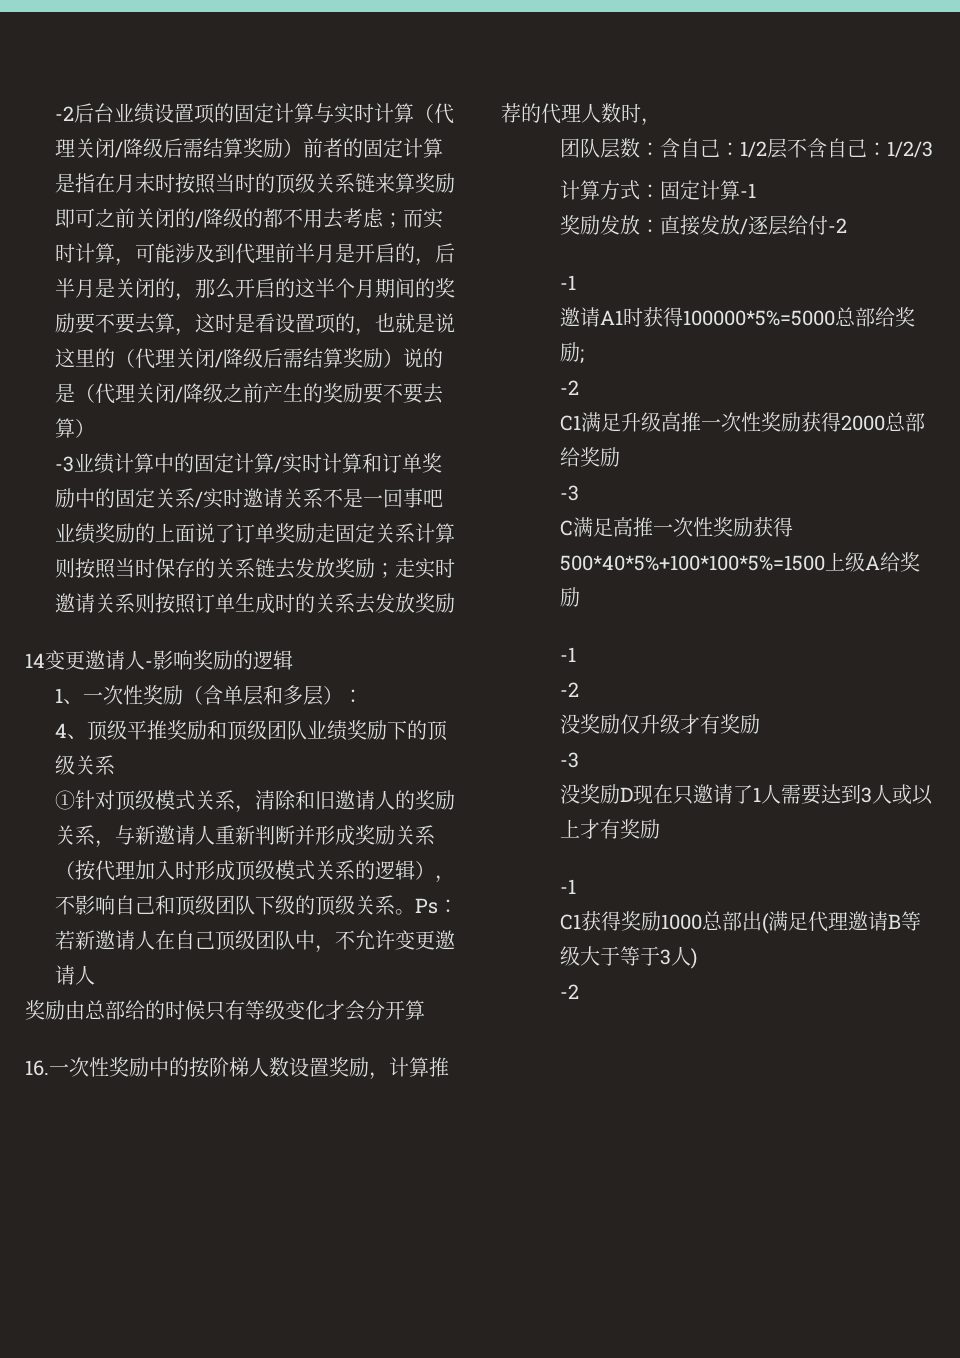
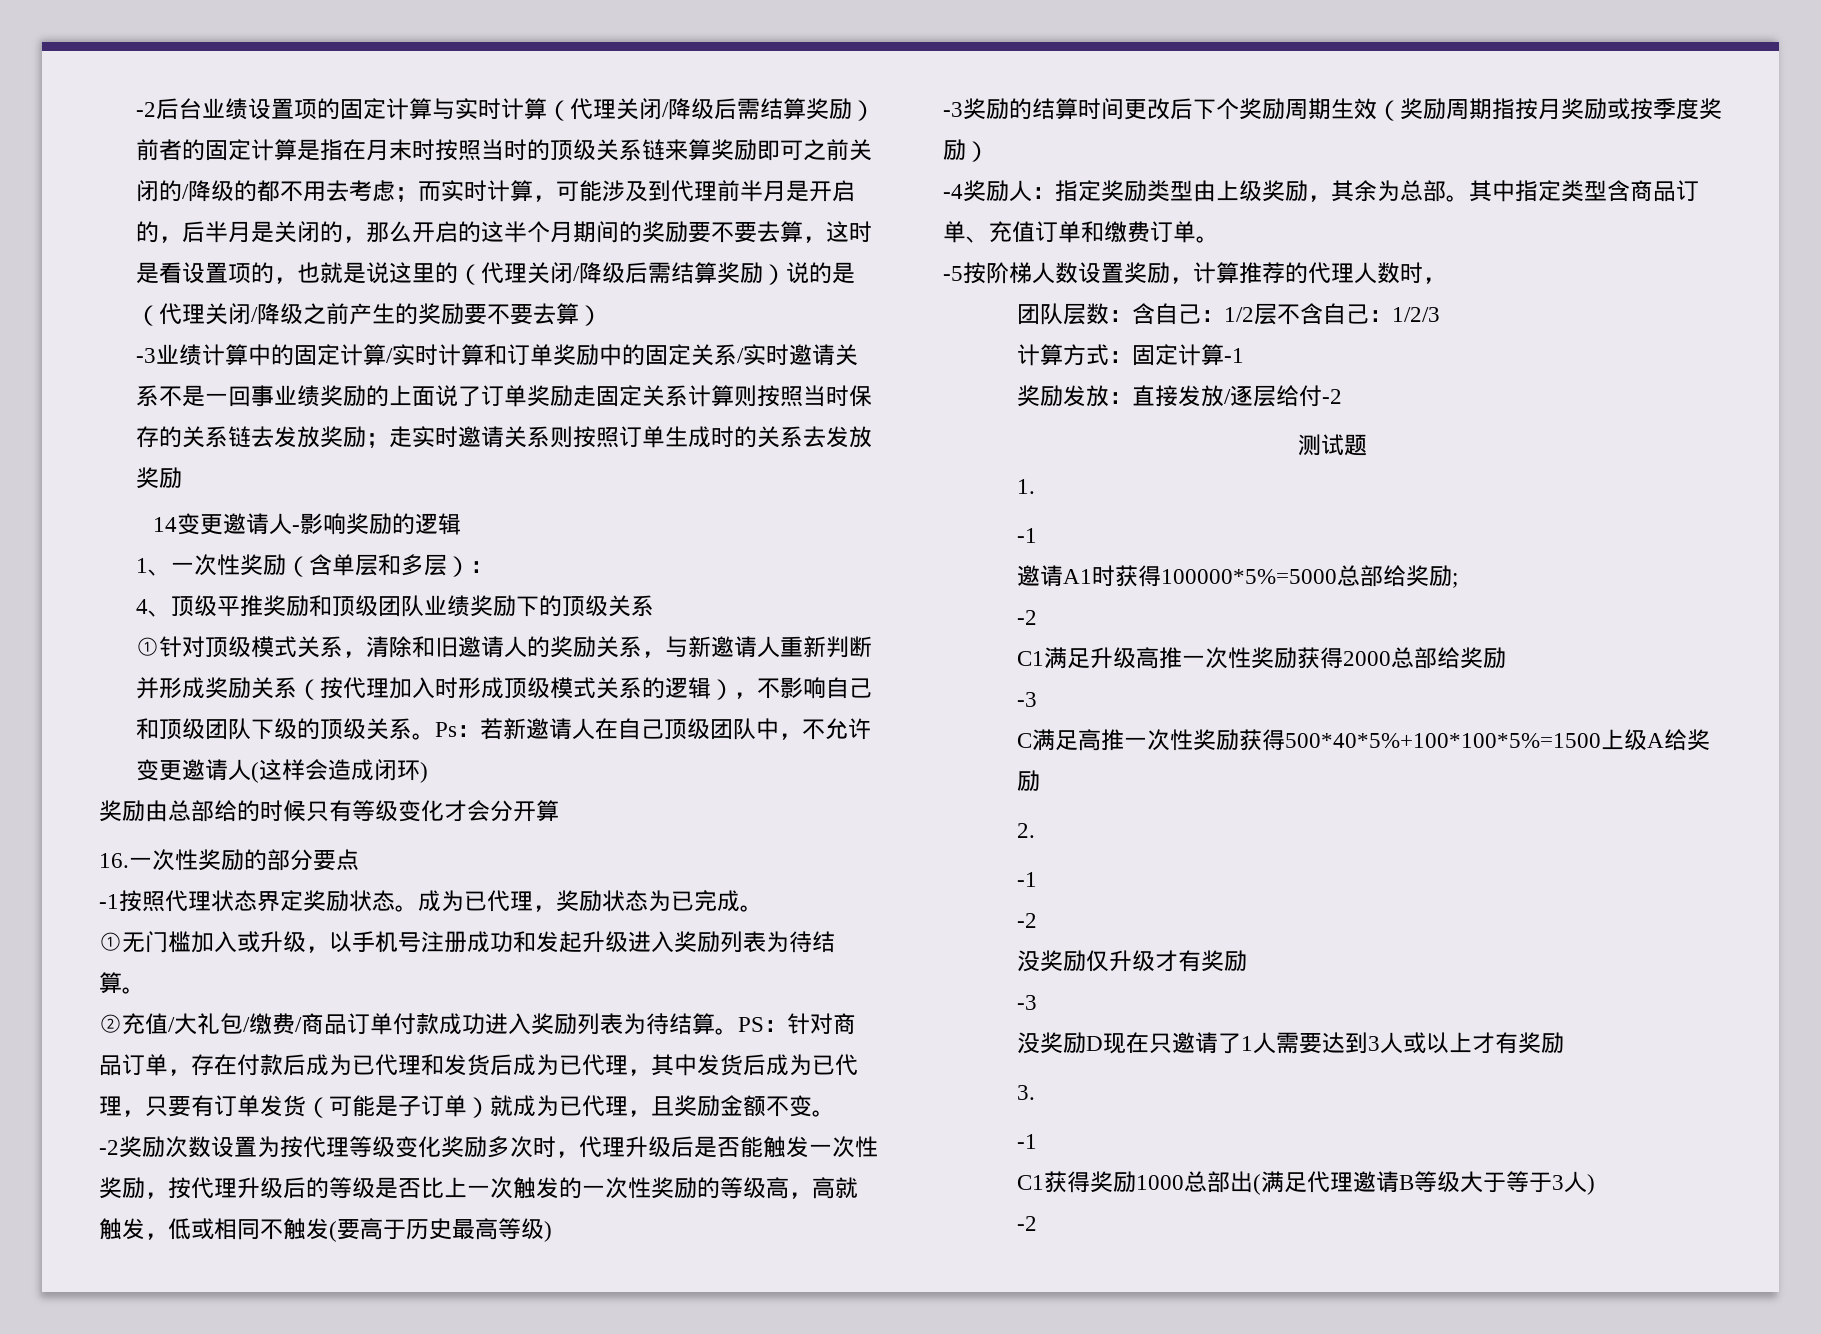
- -3业绩计算中的固定计算/实时计算和订单奖励中的固定关系/实时邀请关系不是一回事吧业绩奖励的上面说了订单奖励走固定关系计算则按照当时保存的关系链去发放奖励；走实时邀请关系则按照订单生成时的关系去发放奖励
+ -3业绩计算中的固定计算/实时计算和订单奖励中的固定关系/实时邀请关系不是一回事业绩奖励的上面说了订单奖励走固定关系计算则按照当时保存的关系链去发放奖励；走实时邀请关系则按照订单生成时的关系去发放奖励
- Ps：若新邀请人在自己顶级团队中，不允许变更邀请人
+ Ps：若新邀请人在自己顶级团队中，不允许变更邀请人(这样会造成闭环)
- 16.一次性奖励中的按阶梯人数设置奖励，计算推荐的代理人数时，
+ 16.一次性奖励的部分要点
+ -1按照代理状态界定奖励状态。成为已代理，奖励状态为已完成。
+ ①无门槛加入或升级，以手机号注册成功和发起升级进入奖励列表为待结算。
+ ②充值/大礼包/缴费/商品订单付款成功进入奖励列表为待结算。PS：针对商品订单，存在付款后成为已代理和发货后成为已代理，其中发货后成为已代理，只要有订单发货（可能是子订单）就成为已代理，且奖励金额不变。
+ -2奖励次数设置为按代理等级变化奖励多次时，代理升级后是否能触发一次性奖励，按代理升级后的等级是否比上一次触发的一次性奖励的等级高，高就触发，低或相同不触发(要高于历史最高等级)
+ -3奖励的结算时间更改后下个奖励周期生效（奖励周期指按月奖励或按季度奖励）
+ -4奖励人：指定奖励类型由上级奖励，其余为总部。其中指定类型含商品订单、充值订单和缴费订单。
+ -5按阶梯人数设置奖励，计算推荐的代理人数时，
+ 测试题
+ 1.
+ 2.
+ 3.

